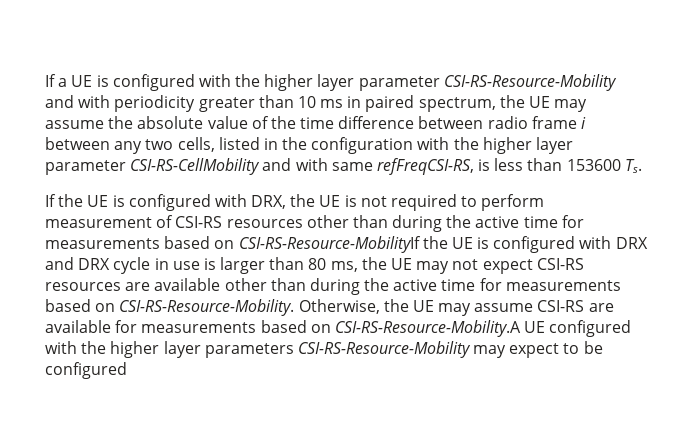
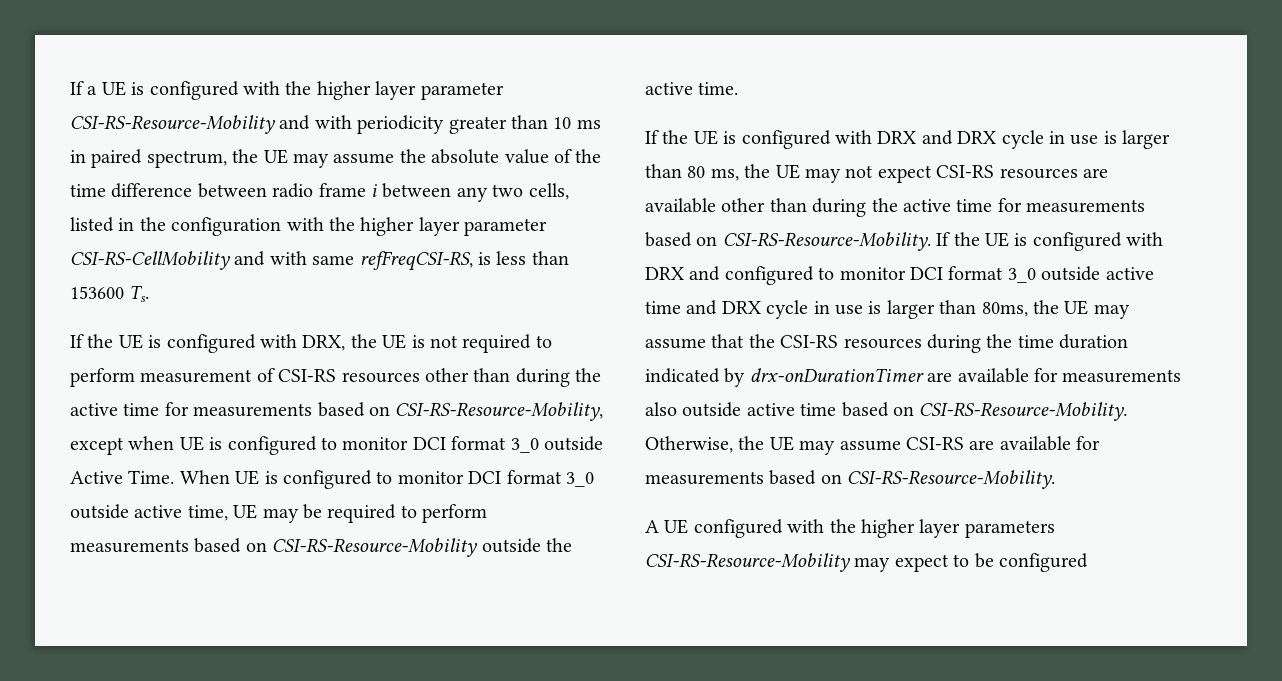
- If the UE is configured with DRX, the UE is not required to perform measurement of CSI-RS resources other than during the active time for measurements based on CSI-RS-Resource-MobilityIf the UE is configured with DRX and DRX cycle in use is larger than 80 ms, the UE may not expect CSI-RS resources are available other than during the active time for measurements based on CSI-RS-Resource-Mobility.
+ If the UE is configured with DRX, the UE is not required to perform measurement of CSI-RS resources other than during the active time for measurements based on CSI-RS-Resource-Mobility, except when UE is configured to monitor DCI format 3_0 outside Active Time. When UE is configured to monitor DCI format 3_0 outside active time, UE may be required to perform measurements based on CSI-RS-Resource-Mobility outside the active time.
+ If the UE is configured with DRX and DRX cycle in use is larger than 80 ms, the UE may not expect CSI-RS resources are available other than during the active time for measurements based on CSI-RS-Resource-Mobility.
+ If the UE is configured with DRX and configured to monitor DCI format 3_0 outside active time and DRX cycle in use is larger than 80ms, the UE may assume that the CSI-RS resources during the time duration indicated by drx-onDurationTimer are available for measurements also outside active time based on CSI-RS-Resource-Mobility.
- Otherwise, the UE may assume CSI-RS are available for measurements based on CSI-RS-Resource-Mobility.A UE configured with the higher layer parameters CSI-RS-Resource-Mobility may expect to be configured
+ Otherwise, the UE may assume CSI-RS are available for measurements based on CSI-RS-Resource-Mobility.
+ A UE configured with the higher layer parameters CSI-RS-Resource-Mobility may expect to be configured

